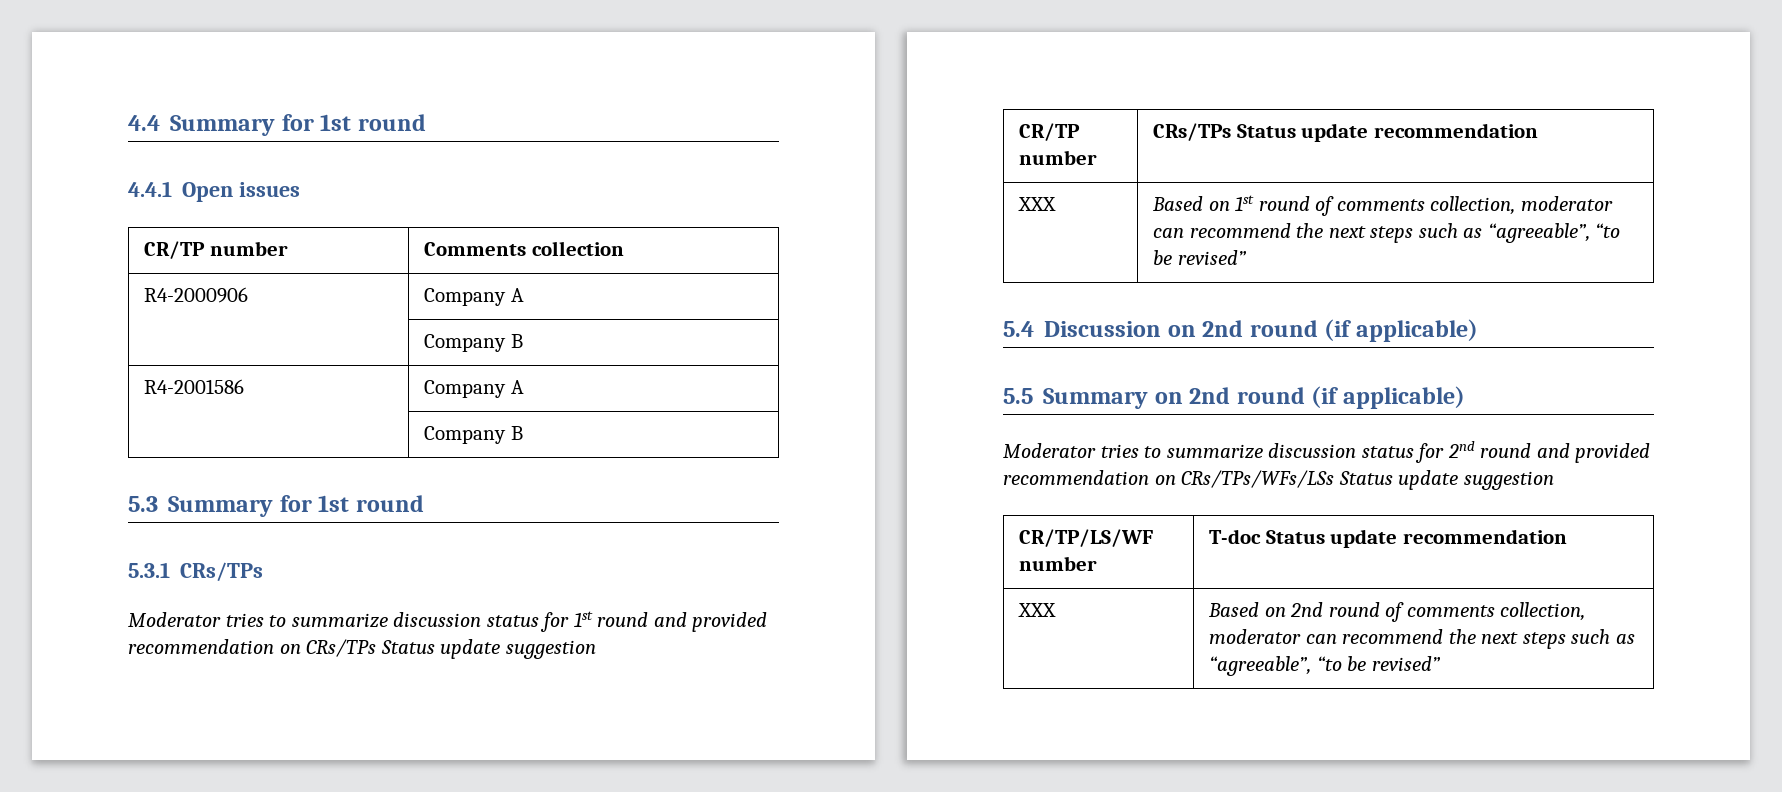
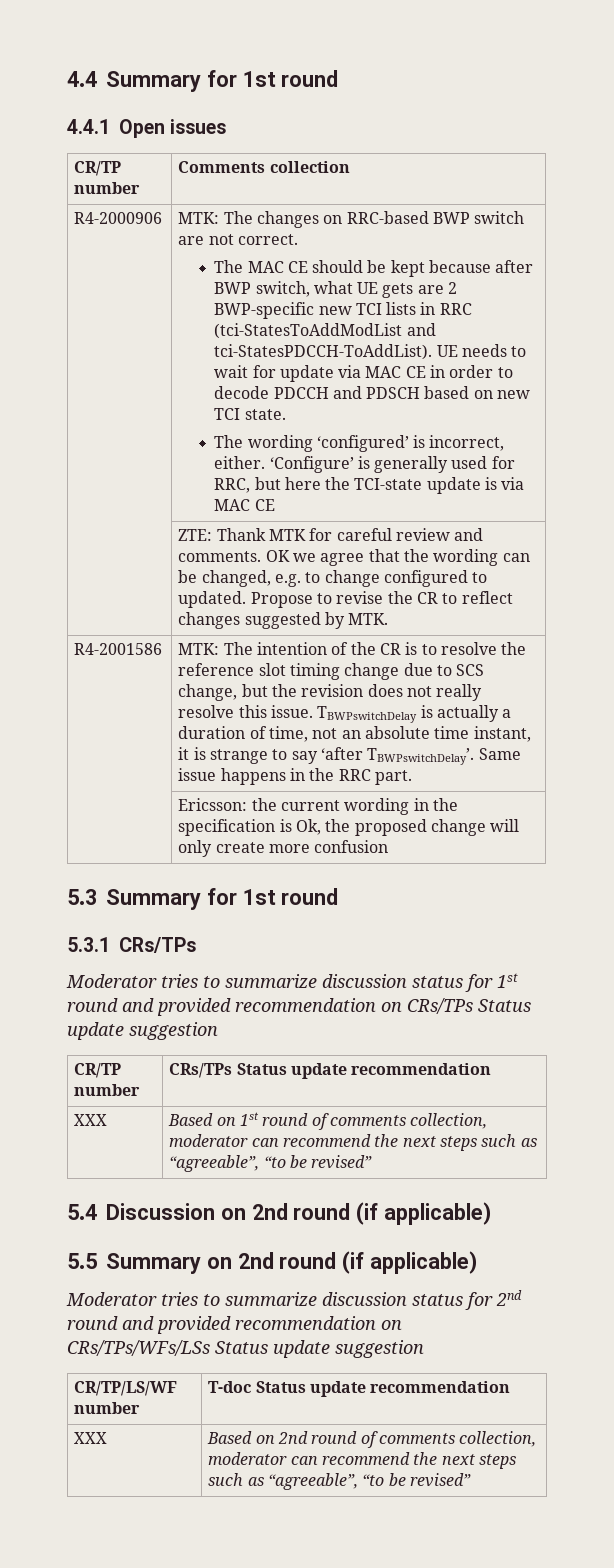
- R4-2000906 | Company A
- | Company B
- R4-2001586 | Company A
- | Company B
+ R4-2000906 | MTK: The changes on RRC-based BWP switch are not correct.
+ The MAC CE should be kept because after BWP switch, what UE gets are 2 BWP-specific new TCI lists in RRC (tci-StatesToAddModList and tci-StatesPDCCH-ToAddList). UE needs to wait for update via MAC CE in order to decode PDCCH and PDSCH based on new TCI state.
+ The wording ‘configured’ is incorrect, either. ‘Configure’ is generally used for RRC, but here the TCI-state update is via MAC CE
+ | ZTE: Thank MTK for careful review and comments. OK we agree that the wording can be changed, e.g. to change configured to updated. Propose to revise the CR to reflect changes suggested by MTK.
+ R4-2001586 | MTK: The intention of the CR is to resolve the reference slot timing change due to SCS change, but the revision does not really resolve this issue. TBWPswitchDelay is actually a duration of time, not an absolute time instant, it is strange to say ‘after TBWPswitchDelay’. Same issue happens in the RRC part.
+ | Ericsson: the current wording in the specification is Ok, the proposed change will only create more confusion

